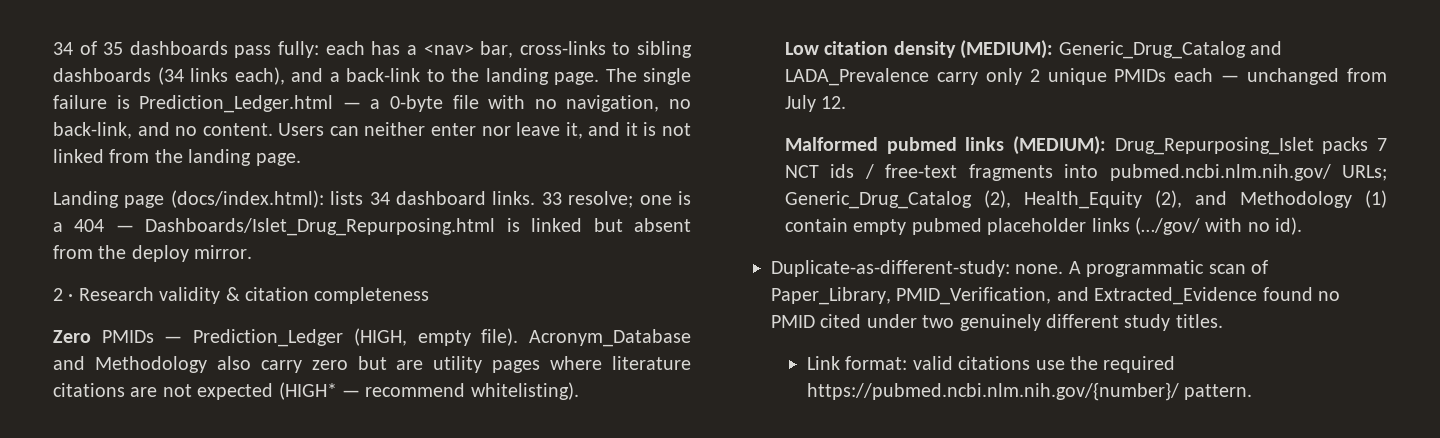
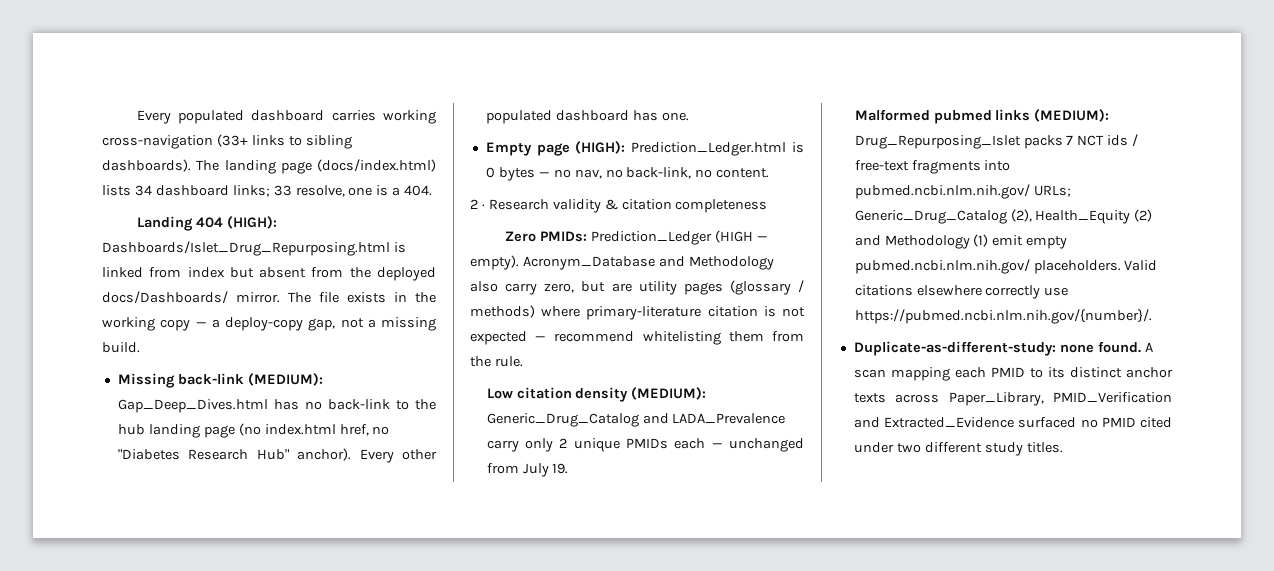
- 34 of 35 dashboards pass fully: each has a <nav> bar, cross-links to sibling dashboards (34 links each), and a back-link to the landing page. The single failure is Prediction_Ledger.html — a 0-byte file with no navigation, no back-link, and no content. Users can neither enter nor leave it, and it is not linked from the landing page.
- Landing page (docs/index.html): lists 34 dashboard links. 33 resolve; one is a 404 — Dashboards/Islet_Drug_Repurposing.html is linked but absent from the deploy mirror.
+ Every populated dashboard carries working cross-navigation (33+ links to sibling dashboards). The landing page (docs/index.html) lists 34 dashboard links; 33 resolve, one is a 404.
+ Landing 404 (HIGH): Dashboards/Islet_Drug_Repurposing.html is linked from index but absent from the deployed docs/Dashboards/ mirror. The file exists in the working copy — a deploy-copy gap, not a missing build.
+ Missing back-link (MEDIUM): Gap_Deep_Dives.html has no back-link to the hub landing page (no index.html href, no "Diabetes Research Hub" anchor). Every other populated dashboard has one.
+ Empty page (HIGH): Prediction_Ledger.html is 0 bytes — no nav, no back-link, no content.
- Zero PMIDs — Prediction_Ledger (HIGH, empty file).
+ Zero PMIDs: Prediction_Ledger (HIGH — empty).
- Acronym_Database and Methodology also carry zero but are utility pages where literature citations are not expected (HIGH* — recommend whitelisting).
+ Acronym_Database and Methodology also carry zero, but are utility pages (glossary / methods) where primary-literature citation is not expected — recommend whitelisting them from the rule.
- Low citation density (MEDIUM): Generic_Drug_Catalog and LADA_Prevalence carry only 2 unique PMIDs each — unchanged from July 12.
+ Low citation density (MEDIUM): Generic_Drug_Catalog and LADA_Prevalence carry only 2 unique PMIDs each — unchanged from July 19.
- Malformed pubmed links (MEDIUM): Drug_Repurposing_Islet packs 7 NCT ids / free-text fragments into pubmed.ncbi.nlm.nih.gov/ URLs; Generic_Drug_Catalog (2), Health_Equity (2), and Methodology (1) contain empty pubmed placeholder links (…/gov/ with no id).
- Duplicate-as-different-study: none. A programmatic scan of Paper_Library, PMID_Verification, and Extracted_Evidence found no PMID cited under two genuinely different study titles.
+ Malformed pubmed links (MEDIUM): Drug_Repurposing_Islet packs 7 NCT ids / free-text fragments into pubmed.ncbi.nlm.nih.gov/ URLs; Generic_Drug_Catalog (2), Health_Equity (2) and Methodology (1) emit empty pubmed.ncbi.nlm.nih.gov/ placeholders. Valid citations elsewhere correctly use https://pubmed.ncbi.nlm.nih.gov/{number}/.
+ Duplicate-as-different-study: none found. A scan mapping each PMID to its distinct anchor texts across Paper_Library, PMID_Verification and Extracted_Evidence surfaced no PMID cited under two different study titles.
- Link format: valid citations use the required https://pubmed.ncbi.nlm.nih.gov/{number}/ pattern.

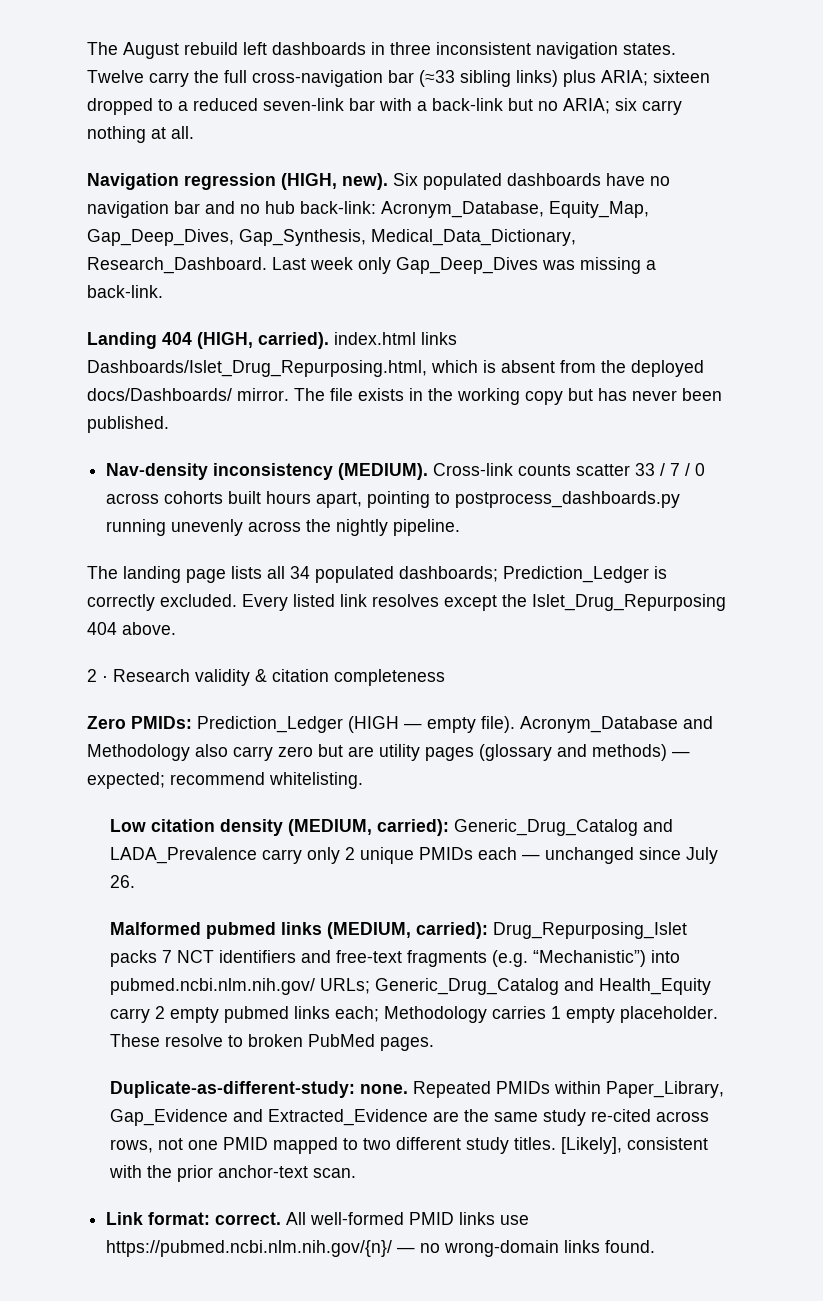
- Every populated dashboard carries working cross-navigation (33+ links to sibling dashboards). The landing page (docs/index.html) lists 34 dashboard links; 33 resolve, one is a 404.
- Landing 404 (HIGH): Dashboards/Islet_Drug_Repurposing.html is linked from index but absent from the deployed docs/Dashboards/ mirror.
+ The August rebuild left dashboards in three inconsistent navigation states. Twelve carry the full cross-navigation bar (≈33 sibling links) plus ARIA; sixteen dropped to a reduced seven-link bar with a back-link but no ARIA; six carry nothing at all.
+ Navigation regression (HIGH, new). Six populated dashboards have no navigation bar and no hub back-link: Acronym_Database, Equity_Map, Gap_Deep_Dives, Gap_Synthesis, Medical_Data_Dictionary, Research_Dashboard. Last week only Gap_Deep_Dives was missing a back-link.
+ Landing 404 (HIGH, carried). index.html links Dashboards/Islet_Drug_Repurposing.html, which is absent from the deployed docs/Dashboards/ mirror.
- The file exists in the working copy — a deploy-copy gap, not a missing build.
- Missing back-link (MEDIUM): Gap_Deep_Dives.html has no back-link to the hub landing page (no index.html href, no "Diabetes Research Hub" anchor). Every other populated dashboard has one.
- Empty page (HIGH): Prediction_Ledger.html is 0 bytes — no nav, no back-link, no content.
+ The file exists in the working copy but has never been published.
+ Nav-density inconsistency (MEDIUM). Cross-link counts scatter 33 / 7 / 0 across cohorts built hours apart, pointing to postprocess_dashboards.py running unevenly across the nightly pipeline.
+ The landing page lists all 34 populated dashboards; Prediction_Ledger is correctly excluded. Every listed link resolves except the Islet_Drug_Repurposing 404 above.
- Zero PMIDs: Prediction_Ledger (HIGH — empty).
+ Zero PMIDs: Prediction_Ledger (HIGH — empty file).
- Acronym_Database and Methodology also carry zero, but are utility pages (glossary / methods) where primary-literature citation is not expected — recommend whitelisting them from the rule.
+ Acronym_Database and Methodology also carry zero but are utility pages (glossary and methods) — expected; recommend whitelisting.
- Low citation density (MEDIUM): Generic_Drug_Catalog and LADA_Prevalence carry only 2 unique PMIDs each — unchanged from July 19.
+ Low citation density (MEDIUM, carried): Generic_Drug_Catalog and LADA_Prevalence carry only 2 unique PMIDs each — unchanged since July 26.
- Malformed pubmed links (MEDIUM): Drug_Repurposing_Islet packs 7 NCT ids / free-text fragments into pubmed.ncbi.nlm.nih.gov/ URLs; Generic_Drug_Catalog (2), Health_Equity (2) and Methodology (1) emit empty pubmed.ncbi.nlm.nih.gov/ placeholders. Valid citations elsewhere correctly use https://pubmed.ncbi.nlm.nih.gov/{number}/.
- Duplicate-as-different-study: none found. A scan mapping each PMID to its distinct anchor texts across Paper_Library, PMID_Verification and Extracted_Evidence surfaced no PMID cited under two different study titles.
+ Malformed pubmed links (MEDIUM, carried): Drug_Repurposing_Islet packs 7 NCT identifiers and free-text fragments (e.g. “Mechanistic”) into pubmed.ncbi.nlm.nih.gov/ URLs; Generic_Drug_Catalog and Health_Equity carry 2 empty pubmed links each; Methodology carries 1 empty placeholder. These resolve to broken PubMed pages.
+ Duplicate-as-different-study: none. Repeated PMIDs within Paper_Library, Gap_Evidence and Extracted_Evidence are the same study re-cited across rows, not one PMID mapped to two different study titles. [Likely], consistent with the prior anchor-text scan.
+ Link format: correct. All well-formed PMID links use https://pubmed.ncbi.nlm.nih.gov/{n}/ — no wrong-domain links found.

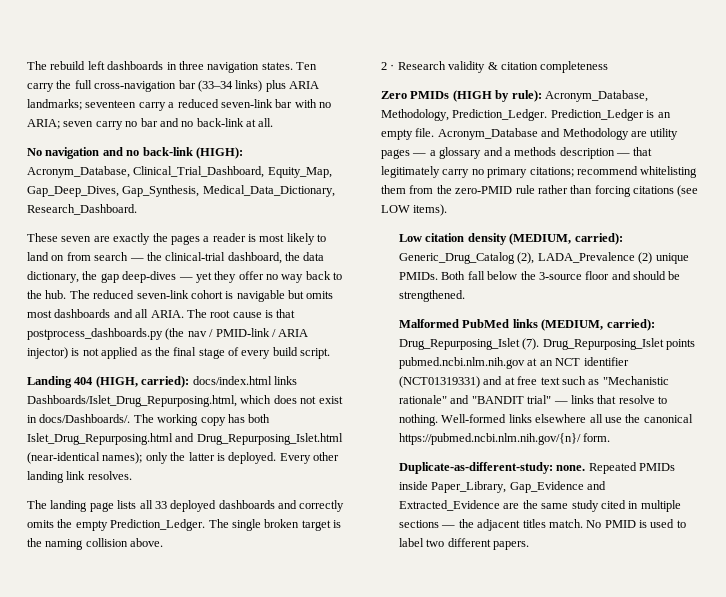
- The August rebuild left dashboards in three inconsistent navigation states.
+ The rebuild left dashboards in three navigation states.
- Twelve carry the full cross-navigation bar (≈33 sibling links) plus ARIA; sixteen dropped to a reduced seven-link bar with a back-link but no ARIA; six carry nothing at all.
- Navigation regression (HIGH, new). Six populated dashboards have no navigation bar and no hub back-link: Acronym_Database, Equity_Map, Gap_Deep_Dives, Gap_Synthesis, Medical_Data_Dictionary, Research_Dashboard. Last week only Gap_Deep_Dives was missing a back-link.
+ Ten carry the full cross-navigation bar (33–34 links) plus ARIA landmarks; seventeen carry a reduced seven-link bar with no ARIA; seven carry no bar and no back-link at all.
+ No navigation and no back-link (HIGH): Acronym_Database, Clinical_Trial_Dashboard, Equity_Map, Gap_Deep_Dives, Gap_Synthesis, Medical_Data_Dictionary, Research_Dashboard.
+ These seven are exactly the pages a reader is most likely to land on from search — the clinical-trial dashboard, the data dictionary, the gap deep-dives — yet they offer no way back to the hub. The reduced seven-link cohort is navigable but omits most dashboards and all ARIA. The root cause is that postprocess_dashboards.py (the nav / PMID-link / ARIA injector) is not applied as the final stage of every build script.
- Landing 404 (HIGH, carried). index.html links Dashboards/Islet_Drug_Repurposing.html, which is absent from the deployed docs/Dashboards/ mirror. The file exists in the working copy but has never been published.
- Nav-density inconsistency (MEDIUM). Cross-link counts scatter 33 / 7 / 0 across cohorts built hours apart, pointing to postprocess_dashboards.py running unevenly across the nightly pipeline.
+ Landing 404 (HIGH, carried): docs/index.html links Dashboards/Islet_Drug_Repurposing.html, which does not exist in docs/Dashboards/. The working copy has both Islet_Drug_Repurposing.html and Drug_Repurposing_Islet.html (near-identical names); only the latter is deployed. Every other landing link resolves.
- The landing page lists all 34 populated dashboards; Prediction_Ledger is correctly excluded. Every listed link resolves except the Islet_Drug_Repurposing 404 above.
+ The landing page lists all 33 deployed dashboards and correctly omits the empty Prediction_Ledger. The single broken target is the naming collision above.
- Zero PMIDs: Prediction_Ledger (HIGH — empty file). Acronym_Database and Methodology also carry zero but are utility pages (glossary and methods) — expected; recommend whitelisting.
+ Zero PMIDs (HIGH by rule): Acronym_Database, Methodology, Prediction_Ledger. Prediction_Ledger is an empty file. Acronym_Database and Methodology are utility pages — a glossary and a methods description — that legitimately carry no primary citations; recommend whitelisting them from the zero-PMID rule rather than forcing citations (see LOW items).
- Low citation density (MEDIUM, carried): Generic_Drug_Catalog and LADA_Prevalence carry only 2 unique PMIDs each — unchanged since July 26.
+ Low citation density (MEDIUM, carried): Generic_Drug_Catalog (2), LADA_Prevalence (2) unique PMIDs. Both fall below the 3-source floor and should be strengthened.
- Malformed pubmed links (MEDIUM, carried): Drug_Repurposing_Islet packs 7 NCT identifiers and free-text fragments (e.g. “Mechanistic”) into pubmed.ncbi.nlm.nih.gov/ URLs; Generic_Drug_Catalog and Health_Equity carry 2 empty pubmed links each; Methodology carries 1 empty placeholder. These resolve to broken PubMed pages.
+ Malformed PubMed links (MEDIUM, carried): Drug_Repurposing_Islet (7). Drug_Repurposing_Islet points pubmed.ncbi.nlm.nih.gov at an NCT identifier (NCT01319331) and at free text such as "Mechanistic rationale" and "BANDIT trial" — links that resolve to nothing. Well-formed links elsewhere all use the canonical https://pubmed.ncbi.nlm.nih.gov/{n}/ form.
- Repeated PMIDs within Paper_Library, Gap_Evidence and Extracted_Evidence are the same study re-cited across rows, not one PMID mapped to two different study titles. [Likely], consistent with the prior anchor-text scan.
- Link format: correct. All well-formed PMID links use https://pubmed.ncbi.nlm.nih.gov/{n}/ — no wrong-domain links found.
+ Repeated PMIDs inside Paper_Library, Gap_Evidence and Extracted_Evidence are the same study cited in multiple sections — the adjacent titles match. No PMID is used to label two different papers.

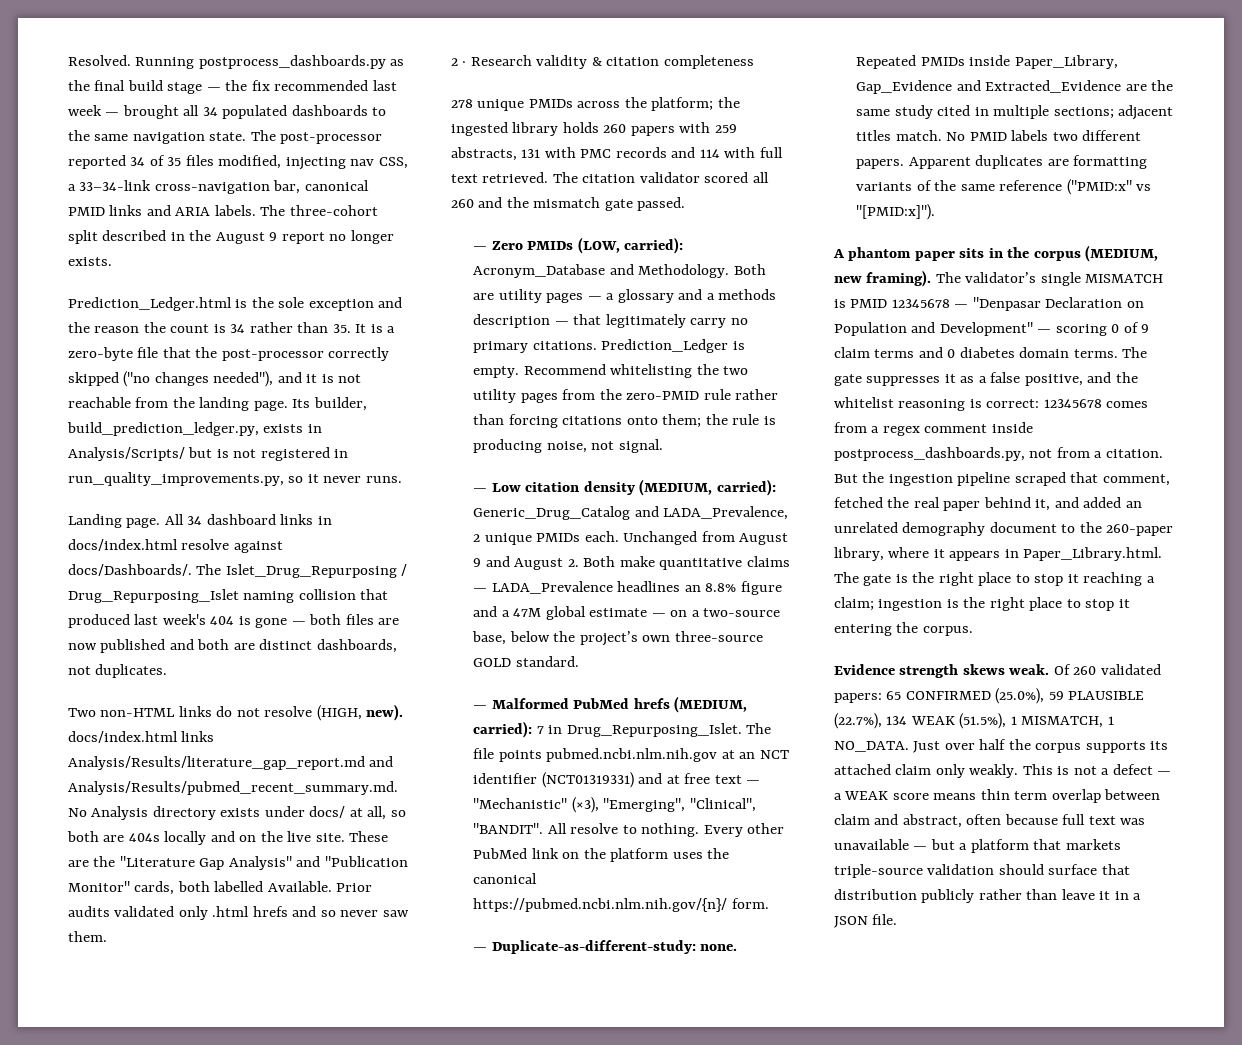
- The rebuild left dashboards in three navigation states. Ten carry the full cross-navigation bar (33–34 links) plus ARIA landmarks; seventeen carry a reduced seven-link bar with no ARIA; seven carry no bar and no back-link at all.
- No navigation and no back-link (HIGH): Acronym_Database, Clinical_Trial_Dashboard, Equity_Map, Gap_Deep_Dives, Gap_Synthesis, Medical_Data_Dictionary, Research_Dashboard.
- These seven are exactly the pages a reader is most likely to land on from search — the clinical-trial dashboard, the data dictionary, the gap deep-dives — yet they offer no way back to the hub. The reduced seven-link cohort is navigable but omits most dashboards and all ARIA. The root cause is that postprocess_dashboards.py (the nav / PMID-link / ARIA injector) is not applied as the final stage of every build script.
- Landing 404 (HIGH, carried): docs/index.html links Dashboards/Islet_Drug_Repurposing.html, which does not exist in docs/Dashboards/. The working copy has both Islet_Drug_Repurposing.html and Drug_Repurposing_Islet.html (near-identical names); only the latter is deployed. Every other landing link resolves.
- The landing page lists all 33 deployed dashboards and correctly omits the empty Prediction_Ledger. The single broken target is the naming collision above.
+ Resolved. Running postprocess_dashboards.py as the final build stage — the fix recommended last week — brought all 34 populated dashboards to the same navigation state. The post-processor reported 34 of 35 files modified, injecting nav CSS, a 33–34-link cross-navigation bar, canonical PMID links and ARIA labels. The three-cohort split described in the August 9 report no longer exists.
+ Prediction_Ledger.html is the sole exception and the reason the count is 34 rather than 35. It is a zero-byte file that the post-processor correctly skipped ("no changes needed"), and it is not reachable from the landing page. Its builder, build_prediction_ledger.py, exists in Analysis/Scripts/ but is not registered in run_quality_improvements.py, so it never runs.
+ Landing page. All 34 dashboard links in docs/index.html resolve against docs/Dashboards/. The Islet_Drug_Repurposing / Drug_Repurposing_Islet naming collision that produced last week's 404 is gone — both files are now published and both are distinct dashboards, not duplicates.
+ Two non-HTML links do not resolve (HIGH, new). docs/index.html links Analysis/Results/literature_gap_report.md and Analysis/Results/pubmed_recent_summary.md. No Analysis directory exists under docs/ at all, so both are 404s locally and on the live site. These are the "Literature Gap Analysis" and "Publication Monitor" cards, both labelled Available. Prior audits validated only .html hrefs and so never saw them.
- Zero PMIDs (HIGH by rule): Acronym_Database, Methodology, Prediction_Ledger. Prediction_Ledger is an empty file. Acronym_Database and Methodology are utility pages — a glossary and a methods description — that legitimately carry no primary citations; recommend whitelisting them from the zero-PMID rule rather than forcing citations (see LOW items).
- Low citation density (MEDIUM, carried): Generic_Drug_Catalog (2), LADA_Prevalence (2) unique PMIDs. Both fall below the 3-source floor and should be strengthened.
- Malformed PubMed links (MEDIUM, carried): Drug_Repurposing_Islet (7). Drug_Repurposing_Islet points pubmed.ncbi.nlm.nih.gov at an NCT identifier (NCT01319331) and at free text such as "Mechanistic rationale" and "BANDIT trial" — links that resolve to nothing. Well-formed links elsewhere all use the canonical https://pubmed.ncbi.nlm.nih.gov/{n}/ form.
+ 278 unique PMIDs across the platform; the ingested library holds 260 papers with 259 abstracts, 131 with PMC records and 114 with full text retrieved. The citation validator scored all 260 and the mismatch gate passed.
+ — Zero PMIDs (LOW, carried): Acronym_Database and Methodology. Both are utility pages — a glossary and a methods description — that legitimately carry no primary citations. Prediction_Ledger is empty. Recommend whitelisting the two utility pages from the zero-PMID rule rather than forcing citations onto them; the rule is producing noise, not signal.
+ — Low citation density (MEDIUM, carried): Generic_Drug_Catalog and LADA_Prevalence, 2 unique PMIDs each. Unchanged from August 9 and August 2. Both make quantitative claims — LADA_Prevalence headlines an 8.8% figure and a 47M global estimate — on a two-source base, below the project’s own three-source GOLD standard.
+ — Malformed PubMed hrefs (MEDIUM, carried): 7 in Drug_Repurposing_Islet. The file points pubmed.ncbi.nlm.nih.gov at an NCT identifier (NCT01319331) and at free text — "Mechanistic" (×3), "Emerging", "Clinical", "BANDIT". All resolve to nothing. Every other PubMed link on the platform uses the canonical https://pubmed.ncbi.nlm.nih.gov/{n}/ form.
- Duplicate-as-different-study: none.
+ — Duplicate-as-different-study: none.
- Repeated PMIDs inside Paper_Library, Gap_Evidence and Extracted_Evidence are the same study cited in multiple sections — the adjacent titles match.
+ Repeated PMIDs inside Paper_Library, Gap_Evidence and Extracted_Evidence are the same study cited in multiple sections; adjacent titles match.
- No PMID is used to label two different papers.
+ No PMID labels two different papers. Apparent duplicates are formatting variants of the same reference ("PMID:x" vs "[PMID:x]").
+ A phantom paper sits in the corpus (MEDIUM, new framing). The validator’s single MISMATCH is PMID 12345678 — "Denpasar Declaration on Population and Development" — scoring 0 of 9 claim terms and 0 diabetes domain terms. The gate suppresses it as a false positive, and the whitelist reasoning is correct: 12345678 comes from a regex comment inside postprocess_dashboards.py, not from a citation. But the ingestion pipeline scraped that comment, fetched the real paper behind it, and added an unrelated demography document to the 260-paper library, where it appears in Paper_Library.html. The gate is the right place to stop it reaching a claim; ingestion is the right place to stop it entering the corpus.
+ Evidence strength skews weak. Of 260 validated papers: 65 CONFIRMED (25.0%), 59 PLAUSIBLE (22.7%), 134 WEAK (51.5%), 1 MISMATCH, 1 NO_DATA. Just over half the corpus supports its attached claim only weakly. This is not a defect — a WEAK score means thin term overlap between claim and abstract, often because full text was unavailable — but a platform that markets triple-source validation should surface that distribution publicly rather than leave it in a JSON file.

